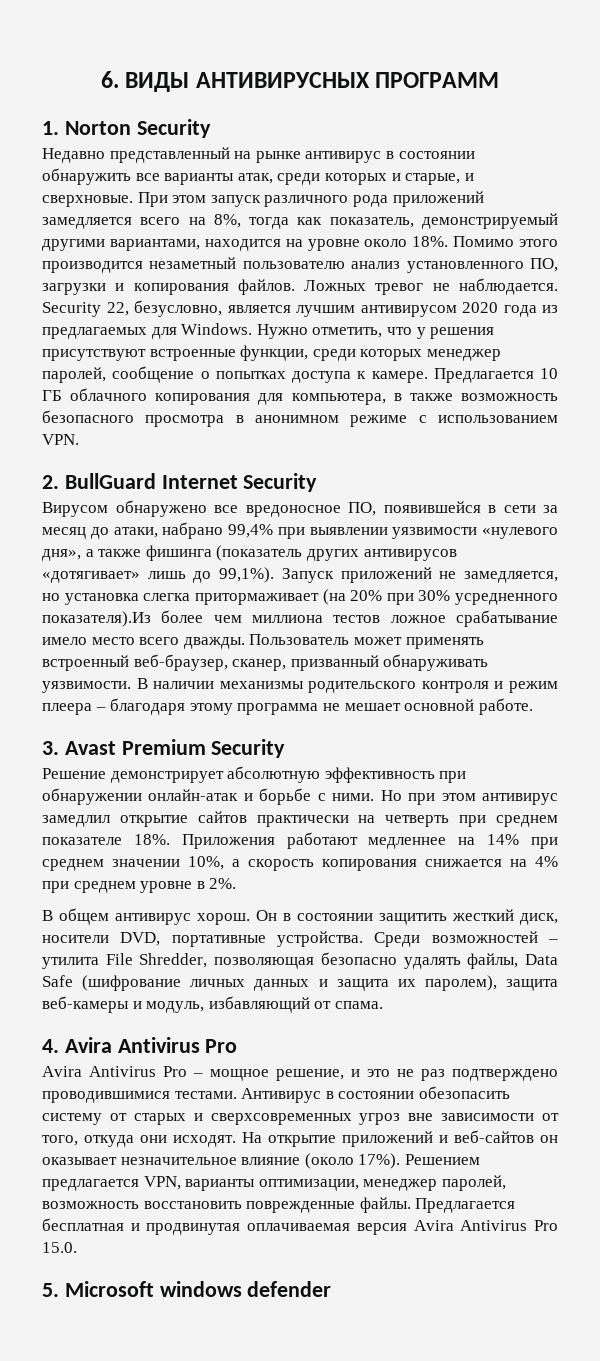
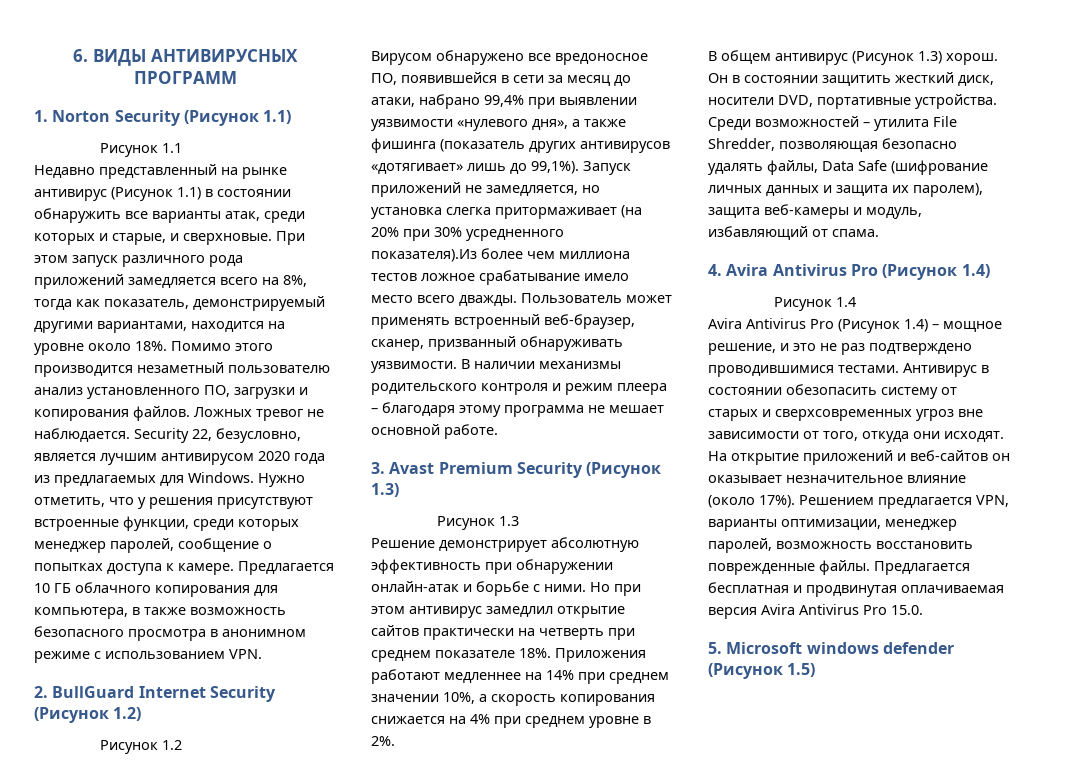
- 1. Norton Security
+ 1. Norton Security (Рисунок 1.1)
+ Рисунок 1.1
- Недавно представленный на рынке антивирус в состоянии обнаружить все варианты атак, среди которых и старые, и сверхновые.
+ Недавно представленный на рынке антивирус (Рисунок 1.1) в состоянии обнаружить все варианты атак, среди которых и старые, и сверхновые.
- 2. BullGuard Internet Security
+ 2. BullGuard Internet Security (Рисунок 1.2)
+ Рисунок 1.2
- 3. Avast Premium Security
+ 3. Avast Premium Security (Рисунок 1.3)
+ Рисунок 1.3
- В общем антивирус хорош.
+ В общем антивирус (Рисунок 1.3) хорош.
- 4. Avira Antivirus Pro
- Avira Antivirus Pro – мощное решение, и это не раз подтверждено проводившимися тестами.
+ 4. Avira Antivirus Pro (Рисунок 1.4)
+ Рисунок 1.4
+ Avira Antivirus Pro (Рисунок 1.4) – мощное решение, и это не раз подтверждено проводившимися тестами.
- 5. Microsoft windows defender
+ 5. Microsoft windows defender (Рисунок 1.5)

